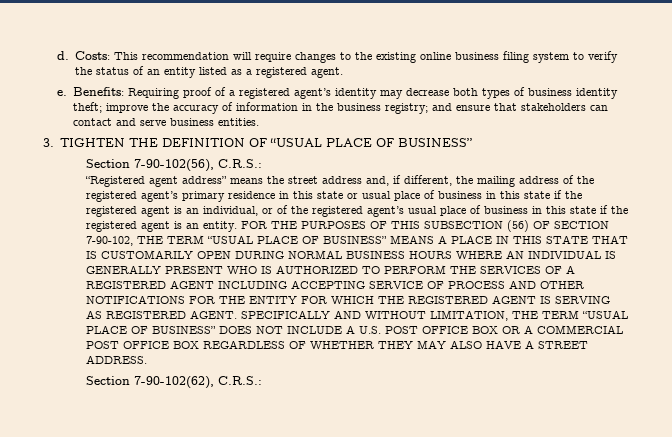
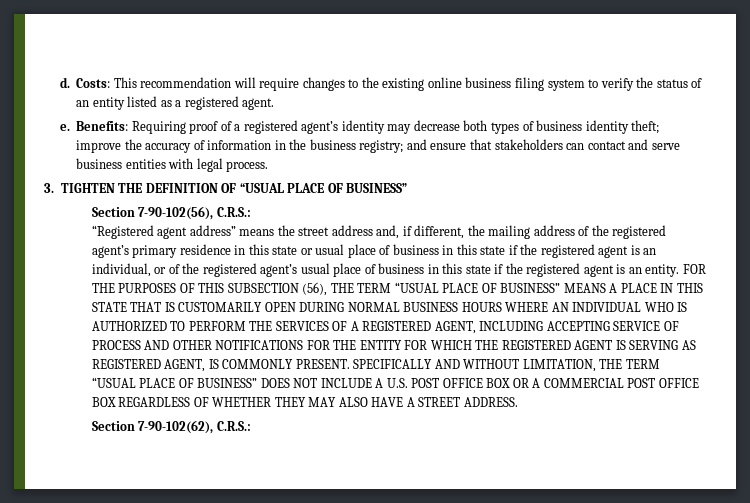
- Benefits: Requiring proof of a registered agent’s identity may decrease both types of business identity theft; improve the accuracy of information in the business registry; and ensure that stakeholders can contact and serve business entities.
+ Benefits: Requiring proof of a registered agent’s identity may decrease both types of business identity theft; improve the accuracy of information in the business registry; and ensure that stakeholders can contact and serve business entities with legal process.
- FOR THE PURPOSES OF THIS SUBSECTION (56) OF SECTION 7-90-102, THE TERM “USUAL PLACE OF BUSINESS” MEANS A PLACE IN THIS STATE THAT IS CUSTOMARILY OPEN DURING NORMAL BUSINESS HOURS WHERE AN INDIVIDUAL IS GENERALLY PRESENT WHO IS AUTHORIZED TO PERFORM THE SERVICES OF A REGISTERED AGENT INCLUDING ACCEPTING SERVICE OF PROCESS AND OTHER NOTIFICATIONS FOR THE ENTITY FOR WHICH THE REGISTERED AGENT IS SERVING AS REGISTERED AGENT.
+ FOR THE PURPOSES OF THIS SUBSECTION (56), THE TERM “USUAL PLACE OF BUSINESS” MEANS A PLACE IN THIS STATE THAT IS CUSTOMARILY OPEN DURING NORMAL BUSINESS HOURS WHERE AN INDIVIDUAL WHO IS AUTHORIZED TO PERFORM THE SERVICES OF A REGISTERED AGENT, INCLUDING ACCEPTING SERVICE OF PROCESS AND OTHER NOTIFICATIONS FOR THE ENTITY FOR WHICH THE REGISTERED AGENT IS SERVING AS REGISTERED AGENT, IS COMMONLY PRESENT.

